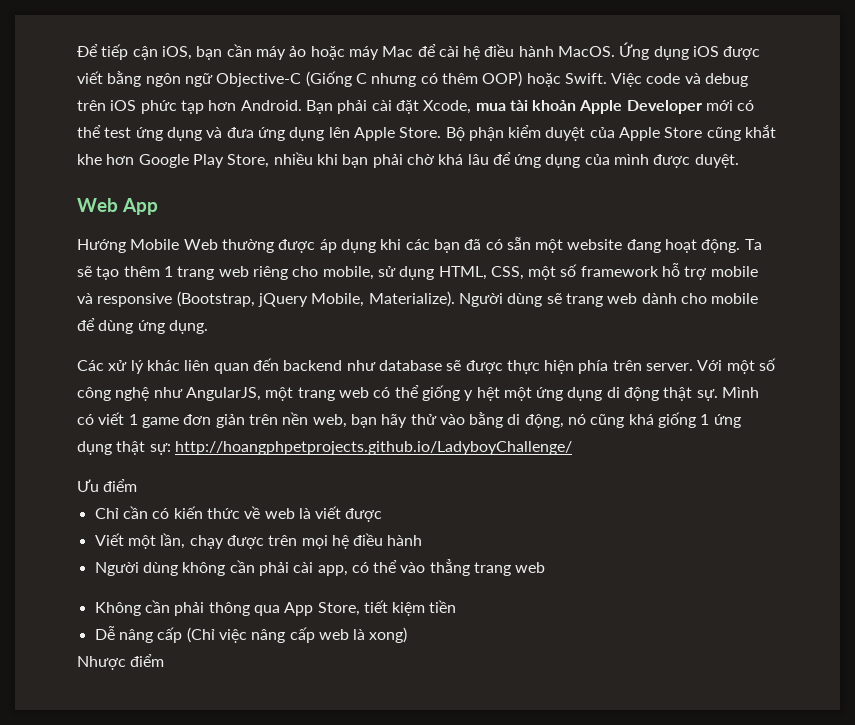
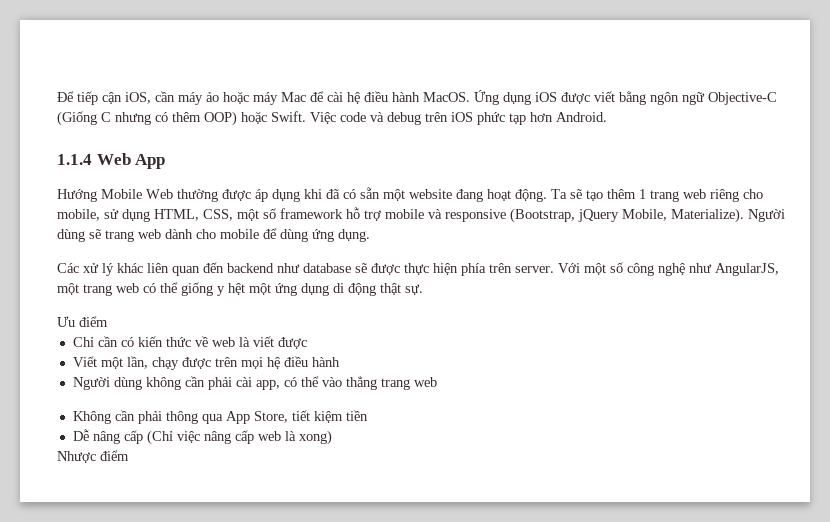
- Để tiếp cận iOS, bạn cần máy ảo hoặc máy Mac để cài hệ điều hành MacOS.
+ Để tiếp cận iOS, cần máy ảo hoặc máy Mac để cài hệ điều hành MacOS.
- Việc code và debug trên iOS phức tạp hơn Android. Bạn phải cài đặt Xcode, mua tài khoản Apple Developer mới có thể test ứng dụng và đưa ứng dụng lên Apple Store. Bộ phận kiểm duyệt của Apple Store cũng khắt khe hơn Google Play Store, nhiều khi bạn phải chờ khá lâu để ứng dụng của mình được duyệt.
- Web App
+ Việc code và debug trên iOS phức tạp hơn Android.
+ 1.1.4 Web App
- Hướng Mobile Web thường được áp dụng khi các bạn đã có sẵn một website đang hoạt động.
+ Hướng Mobile Web thường được áp dụng khi đã có sẵn một website đang hoạt động.
- Mình có viết 1 game đơn giản trên nền web, bạn hãy thử vào bằng di động, nó cũng khá giống 1 ứng dụng thật sự: http://hoangphpetprojects.github.io/LadyboyChallenge/

